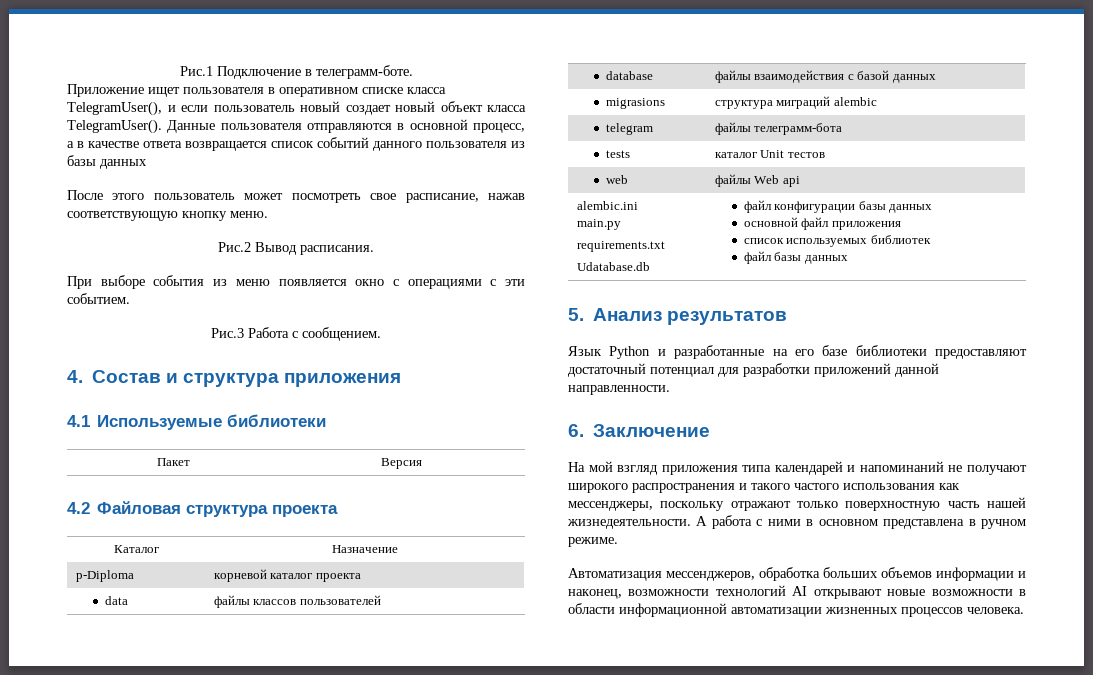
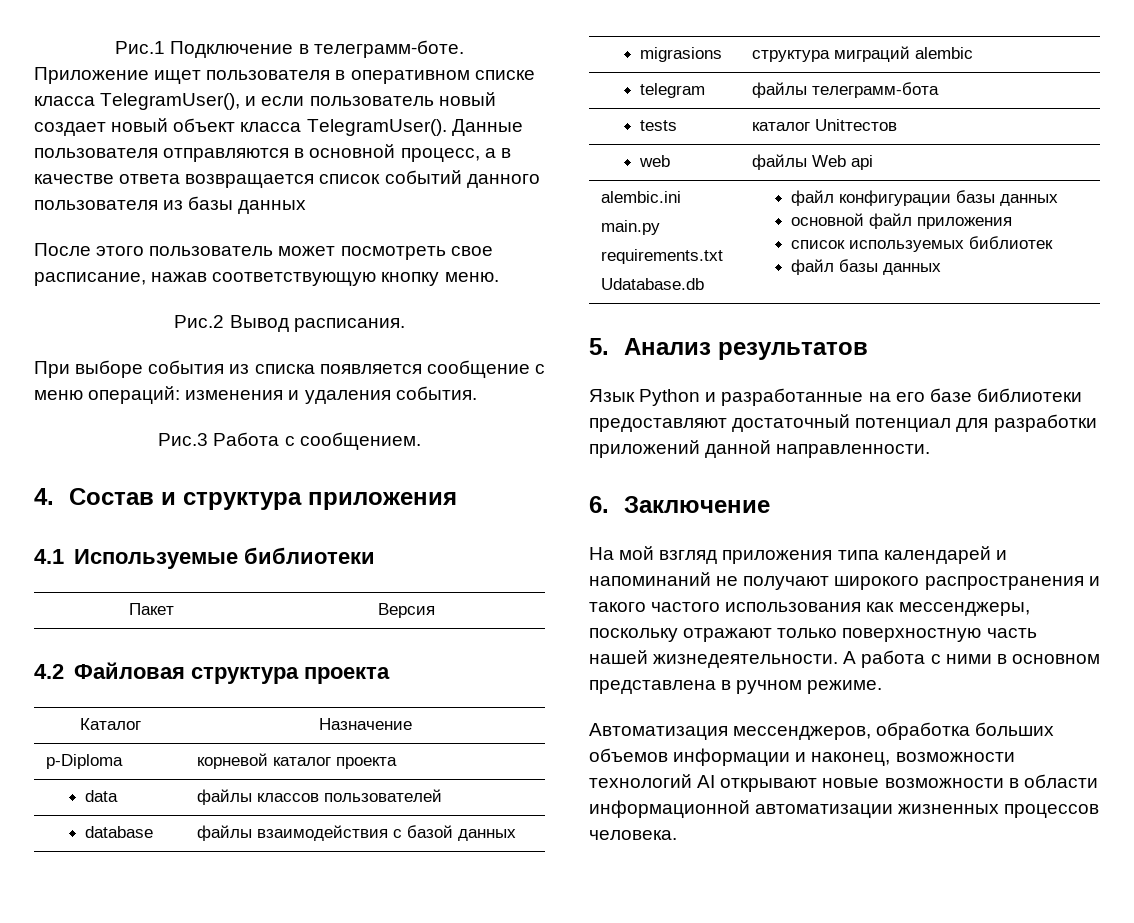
- При выборе события из меню появляется окно с операциями с эти событием.
+ При выборе события из списка появляется сообщение с меню операций: изменения и удаления события.
- tests | каталог Unit тестов
+ tests | каталог Unitтестов

